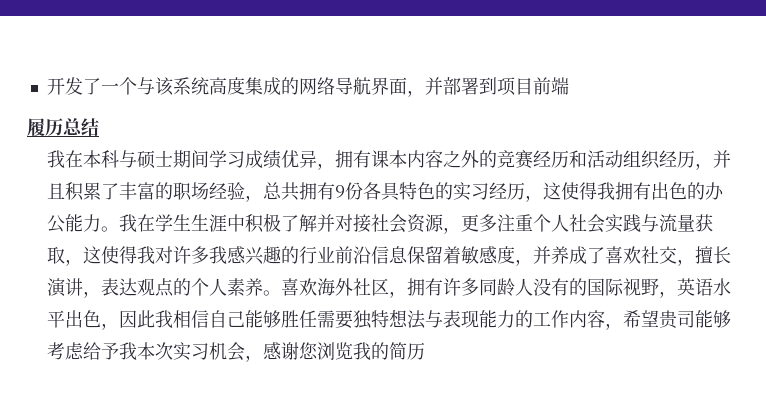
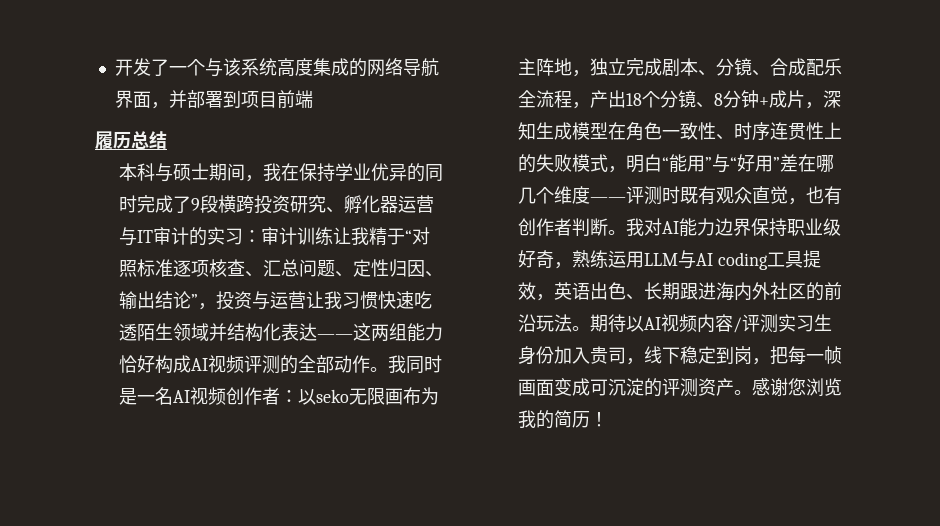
- 我在本科与硕士期间学习成绩优异，拥有课本内容之外的竞赛经历和活动组织经历，并且积累了丰富的职场经验，总共拥有9份各具特色的实习经历，这使得我拥有出色的办公能力。我在学生生涯中积极了解并对接社会资源，更多注重个人社会实践与流量获取，这使得我对许多我感兴趣的行业前沿信息保留着敏感度，并养成了喜欢社交，擅长演讲，表达观点的个人素养。喜欢海外社区，拥有许多同龄人没有的国际视野，英语水平出色，因此我相信自己能够胜任需要独特想法与表现能力的工作内容，希望贵司能够考虑给予我本次实习机会，感谢您浏览我的简历
+ 本科与硕士期间，我在保持学业优异的同时完成了9段横跨投资研究、孵化器运营与IT审计的实习：审计训练让我精于“对照标准逐项核查、汇总问题、定性归因、输出结论”，投资与运营让我习惯快速吃透陌生领域并结构化表达——这两组能力恰好构成AI视频评测的全部动作。我同时是一名AI视频创作者：以seko无限画布为主阵地，独立完成剧本、分镜、合成配乐全流程，产出18个分镜、8分钟+成片，深知生成模型在角色一致性、时序连贯性上的失败模式，明白“能用”与“好用”差在哪几个维度——评测时既有观众直觉，也有创作者判断。我对AI能力边界保持职业级好奇，熟练运用LLM与AI coding工具提效，英语出色、长期跟进海内外社区的前沿玩法。期待以AI视频内容/评测实习生身份加入贵司，线下稳定到岗，把每一帧画面变成可沉淀的评测资产。感谢您浏览我的简历！

